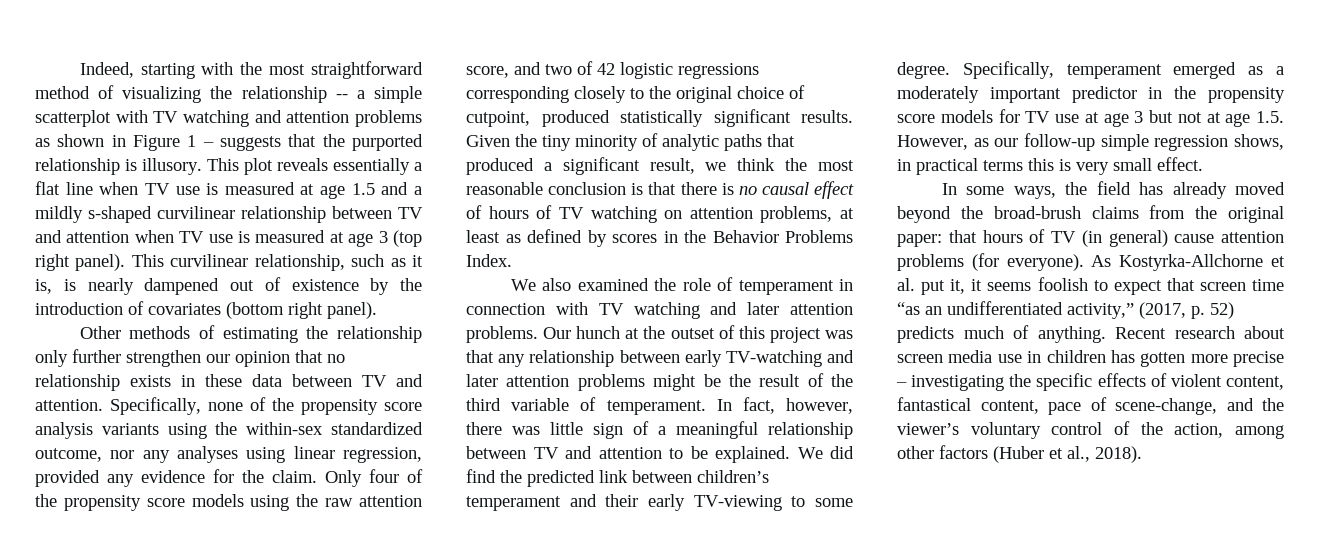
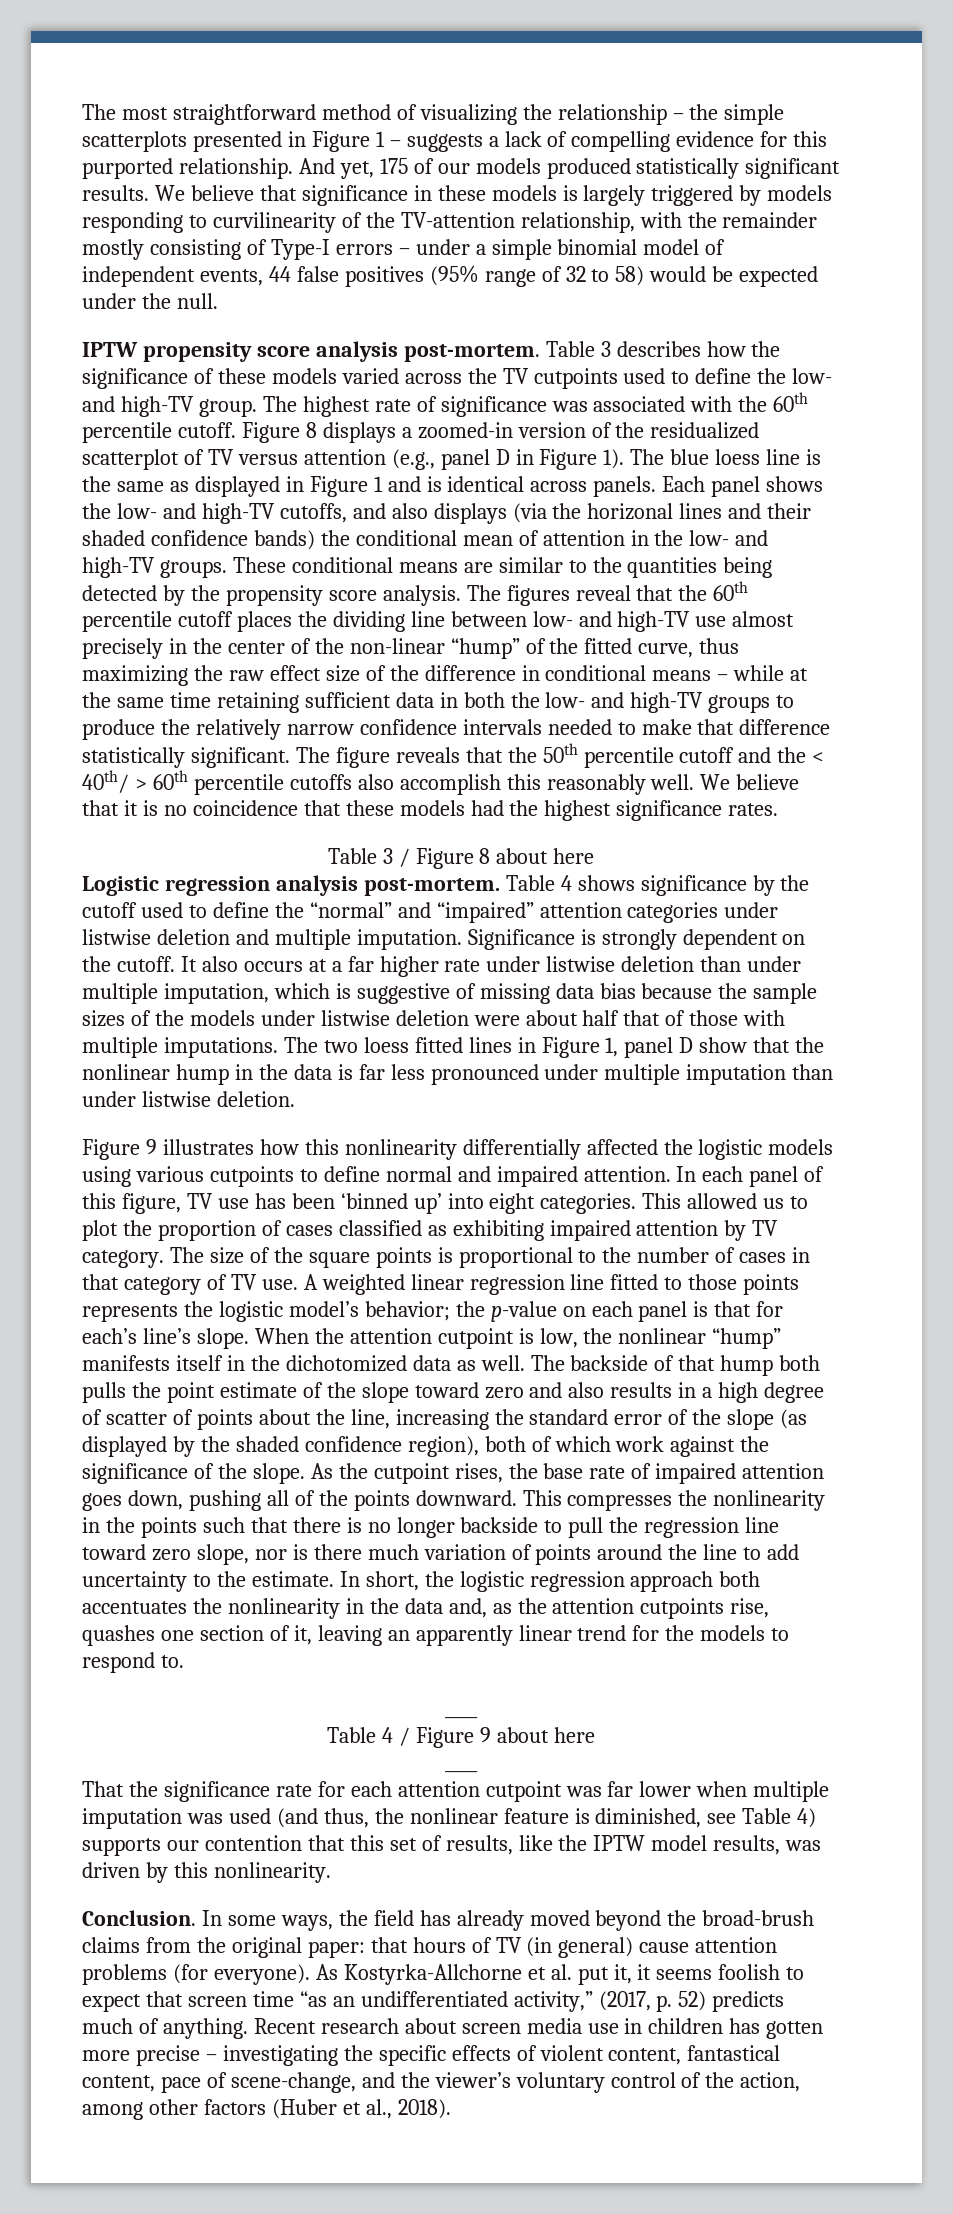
- Indeed, starting with the most straightforward method of visualizing the relationship -- a simple scatterplot with TV watching and attention problems as shown in Figure 1 – suggests that the purported relationship is illusory. This plot reveals essentially a flat line when TV use is measured at age 1.5 and a mildly s-shaped curvilinear relationship between TV and attention when TV use is measured at age 3 (top right panel). This curvilinear relationship, such as it is, is nearly dampened out of existence by the introduction of covariates (bottom right panel).
- Other methods of estimating the relationship only further strengthen our opinion that no relationship exists in these data between TV and attention. Specifically, none of the propensity score analysis variants using the within-sex standardized outcome, nor any analyses using linear regression, provided any evidence for the claim. Only four of the propensity score models using the raw attention score, and two of 42 logistic regressions corresponding closely to the original choice of cutpoint, produced statistically significant results. Given the tiny minority of analytic paths that produced a significant result, we think the most reasonable conclusion is that there is no causal effect of hours of TV watching on attention problems, at least as defined by scores in the Behavior Problems Index.
- We also examined the role of temperament in connection with TV watching and later attention problems. Our hunch at the outset of this project was that any relationship between early TV-watching and later attention problems might be the result of the third variable of temperament. In fact, however, there was little sign of a meaningful relationship between TV and attention to be explained. We did find the predicted link between children’s temperament and their early TV-viewing to some degree. Specifically, temperament emerged as a moderately important predictor in the propensity score models for TV use at age 3 but not at age 1.5. However, as our follow-up simple regression shows, in practical terms this is very small effect.
- In some ways, the field has already moved beyond the broad-brush claims from the original paper: that hours of TV (in general) cause attention problems (for everyone).
+ The most straightforward method of visualizing the relationship – the simple scatterplots presented in Figure 1 – suggests a lack of compelling evidence for this purported relationship. And yet, 175 of our models produced statistically significant results. We believe that significance in these models is largely triggered by models responding to curvilinearity of the TV-attention relationship, with the remainder mostly consisting of Type-I errors – under a simple binomial model of independent events, 44 false positives (95% range of 32 to 58) would be expected under the null.
+ IPTW propensity score analysis post-mortem. Table 3 describes how the significance of these models varied across the TV cutpoints used to define the low- and high-TV group. The highest rate of significance was associated with the 60th percentile cutoff. Figure 8 displays a zoomed-in version of the residualized scatterplot of TV versus attention (e.g., panel D in Figure 1). The blue loess line is the same as displayed in Figure 1 and is identical across panels. Each panel shows the low- and high-TV cutoffs, and also displays (via the horizonal lines and their shaded confidence bands) the conditional mean of attention in the low- and high-TV groups. These conditional means are similar to the quantities being detected by the propensity score analysis. The figures reveal that the 60th percentile cutoff places the dividing line between low- and high-TV use almost precisely in the center of the non-linear “hump” of the fitted curve, thus maximizing the raw effect size of the difference in conditional means – while at the same time retaining sufficient data in both the low- and high-TV groups to produce the relatively narrow confidence intervals needed to make that difference statistically significant. The figure reveals that the 50th percentile cutoff and the < 40th/ > 60th percentile cutoffs also accomplish this reasonably well. We believe that it is no coincidence that these models had the highest significance rates.
+ Table 3 / Figure 8 about here
+ Logistic regression analysis post-mortem. Table 4 shows significance by the cutoff used to define the “normal” and “impaired” attention categories under listwise deletion and multiple imputation. Significance is strongly dependent on the cutoff. It also occurs at a far higher rate under listwise deletion than under multiple imputation, which is suggestive of missing data bias because the sample sizes of the models under listwise deletion were about half that of those with multiple imputations. The two loess fitted lines in Figure 1, panel D show that the nonlinear hump in the data is far less pronounced under multiple imputation than under listwise deletion.
+ Figure 9 illustrates how this nonlinearity differentially affected the logistic models using various cutpoints to define normal and impaired attention. In each panel of this figure, TV use has been ‘binned up’ into eight categories. This allowed us to plot the proportion of cases classified as exhibiting impaired attention by TV category. The size of the square points is proportional to the number of cases in that category of TV use. A weighted linear regression line fitted to those points represents the logistic model’s behavior; the p-value on each panel is that for each’s line’s slope. When the attention cutpoint is low, the nonlinear “hump” manifests itself in the dichotomized data as well. The backside of that hump both pulls the point estimate of the slope toward zero and also results in a high degree of scatter of points about the line, increasing the standard error of the slope (as displayed by the shaded confidence region), both of which work against the significance of the slope. As the cutpoint rises, the base rate of impaired attention goes down, pushing all of the points downward. This compresses the nonlinearity in the points such that there is no longer backside to pull the regression line toward zero slope, nor is there much variation of points around the line to add uncertainty to the estimate. In short, the logistic regression approach both accentuates the nonlinearity in the data and, as the attention cutpoints rise, quashes one section of it, leaving an apparently linear trend for the models to respond to.
+ ____
+ Table 4 / Figure 9 about here
+ ____
+ That the significance rate for each attention cutpoint was far lower when multiple imputation was used (and thus, the nonlinear feature is diminished, see Table 4) supports our contention that this set of results, like the IPTW model results, was driven by this nonlinearity.
+ Conclusion. In some ways, the field has already moved beyond the broad-brush claims from the original paper: that hours of TV (in general) cause attention problems (for everyone).

